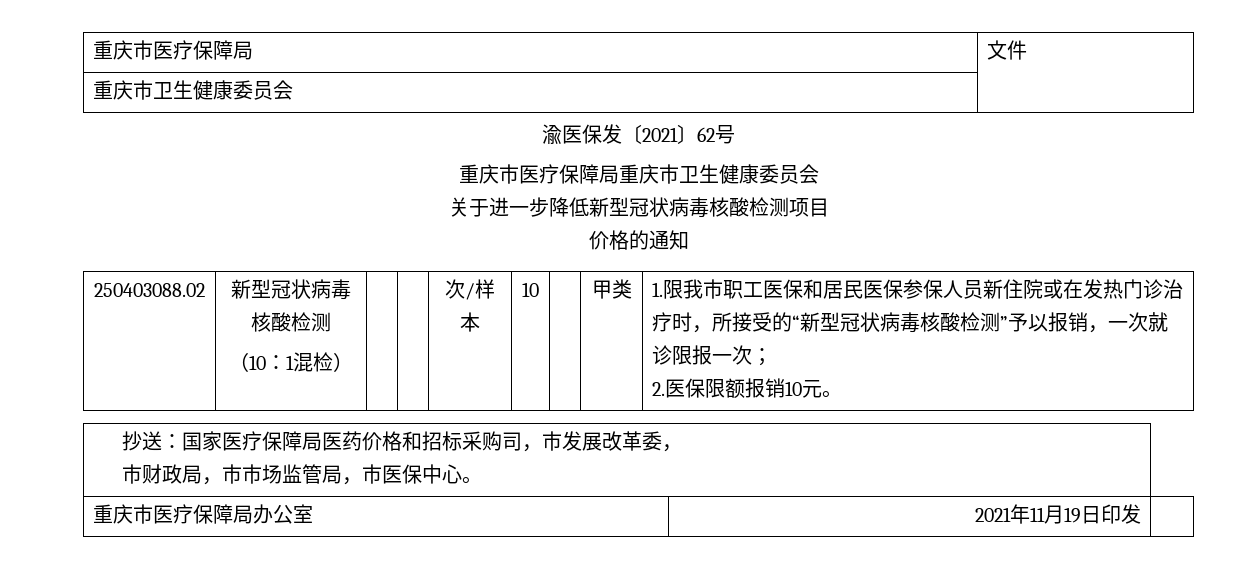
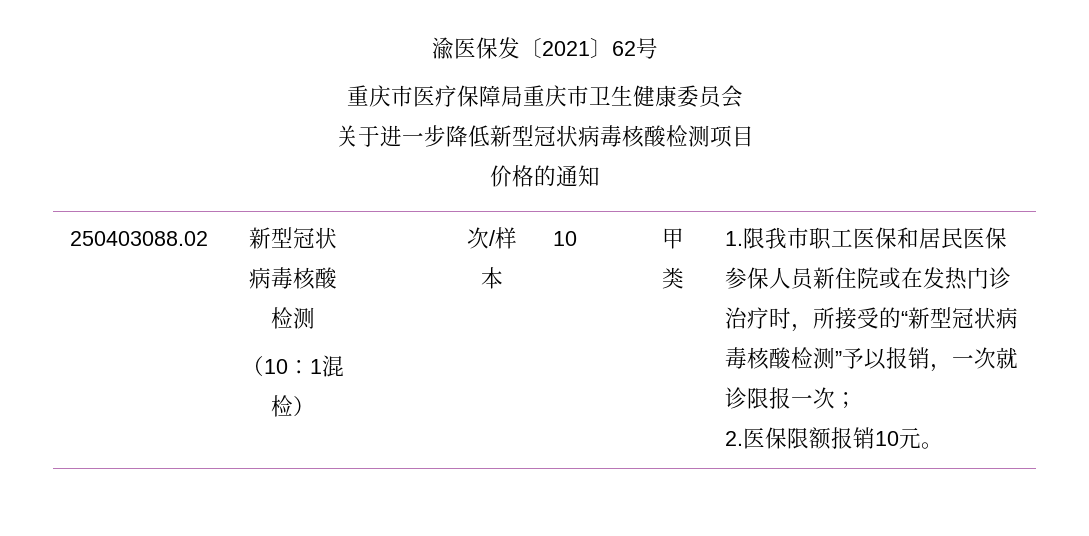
- 重庆市医疗保障局 | 文件
- 重庆市卫生健康委员会 |
- 抄送：国家医疗保障局医药价格和招标采购司，市发展改革委，
- 市财政局，市市场监管局，市医保中心。
- 重庆市医疗保障局办公室 | 2021年11月19日印发 |

